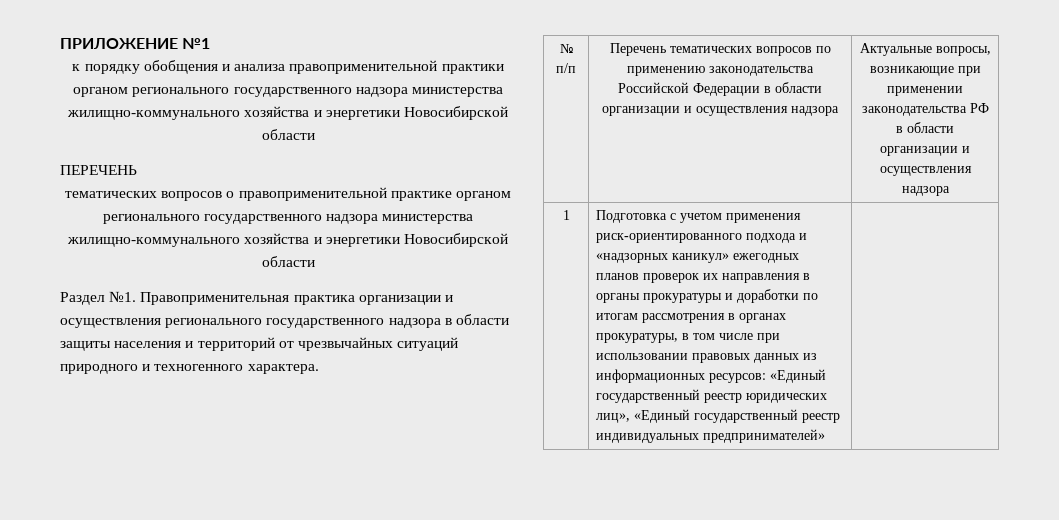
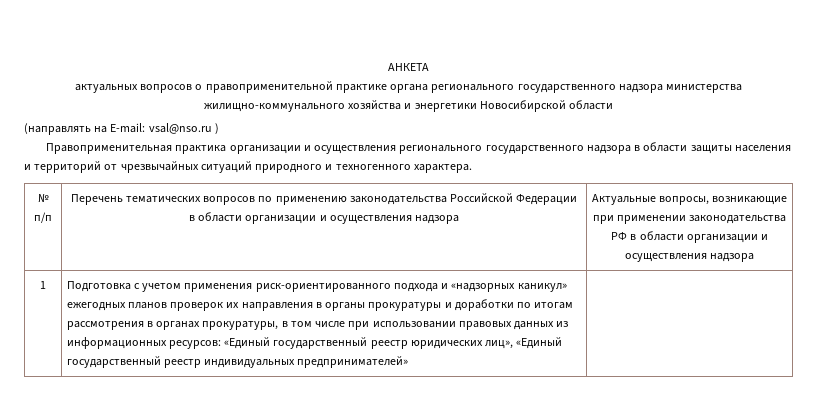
- ПРИЛОЖЕНИЕ №1
- к порядку обобщения и анализа правоприменительной практики органом регионального государственного надзора министерства жилищно-коммунального хозяйства и энергетики Новосибирской области
+ АНКЕТА
+ актуальных вопросов о правоприменительной практике органа регионального государственного надзора министерства жилищно-коммунального хозяйства и энергетики Новосибирской области
- ПЕРЕЧЕНЬ
- тематических вопросов о правоприменительной практике органом регионального государственного надзора министерства жилищно-коммунального хозяйства и энергетики Новосибирской области
- Раздел №1. Правоприменительная практика организации и осуществления регионального государственного надзора в области защиты населения и территорий от чрезвычайных ситуаций природного и техногенного характера.
+ (направлять на E-mail: vsal@nso.ru )
+ Правоприменительная практика организации и осуществления регионального государственного надзора в области защиты населения и территорий от чрезвычайных ситуаций природного и техногенного характера.

